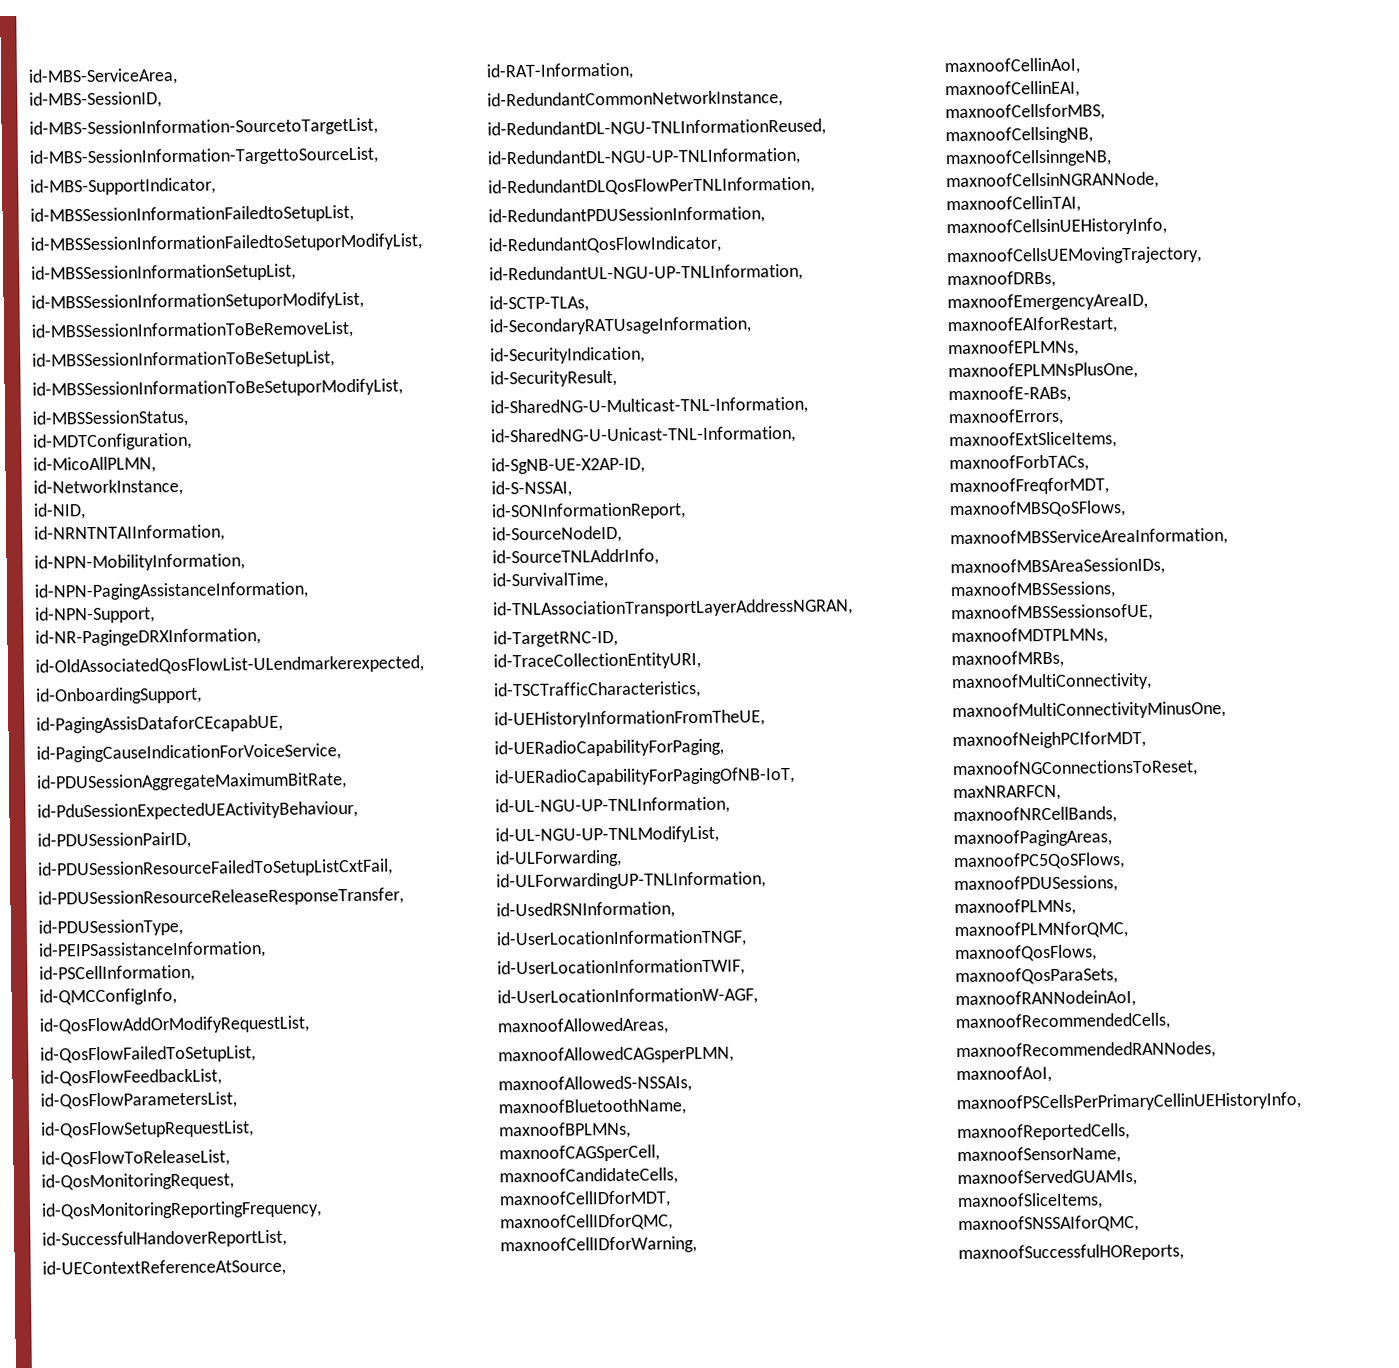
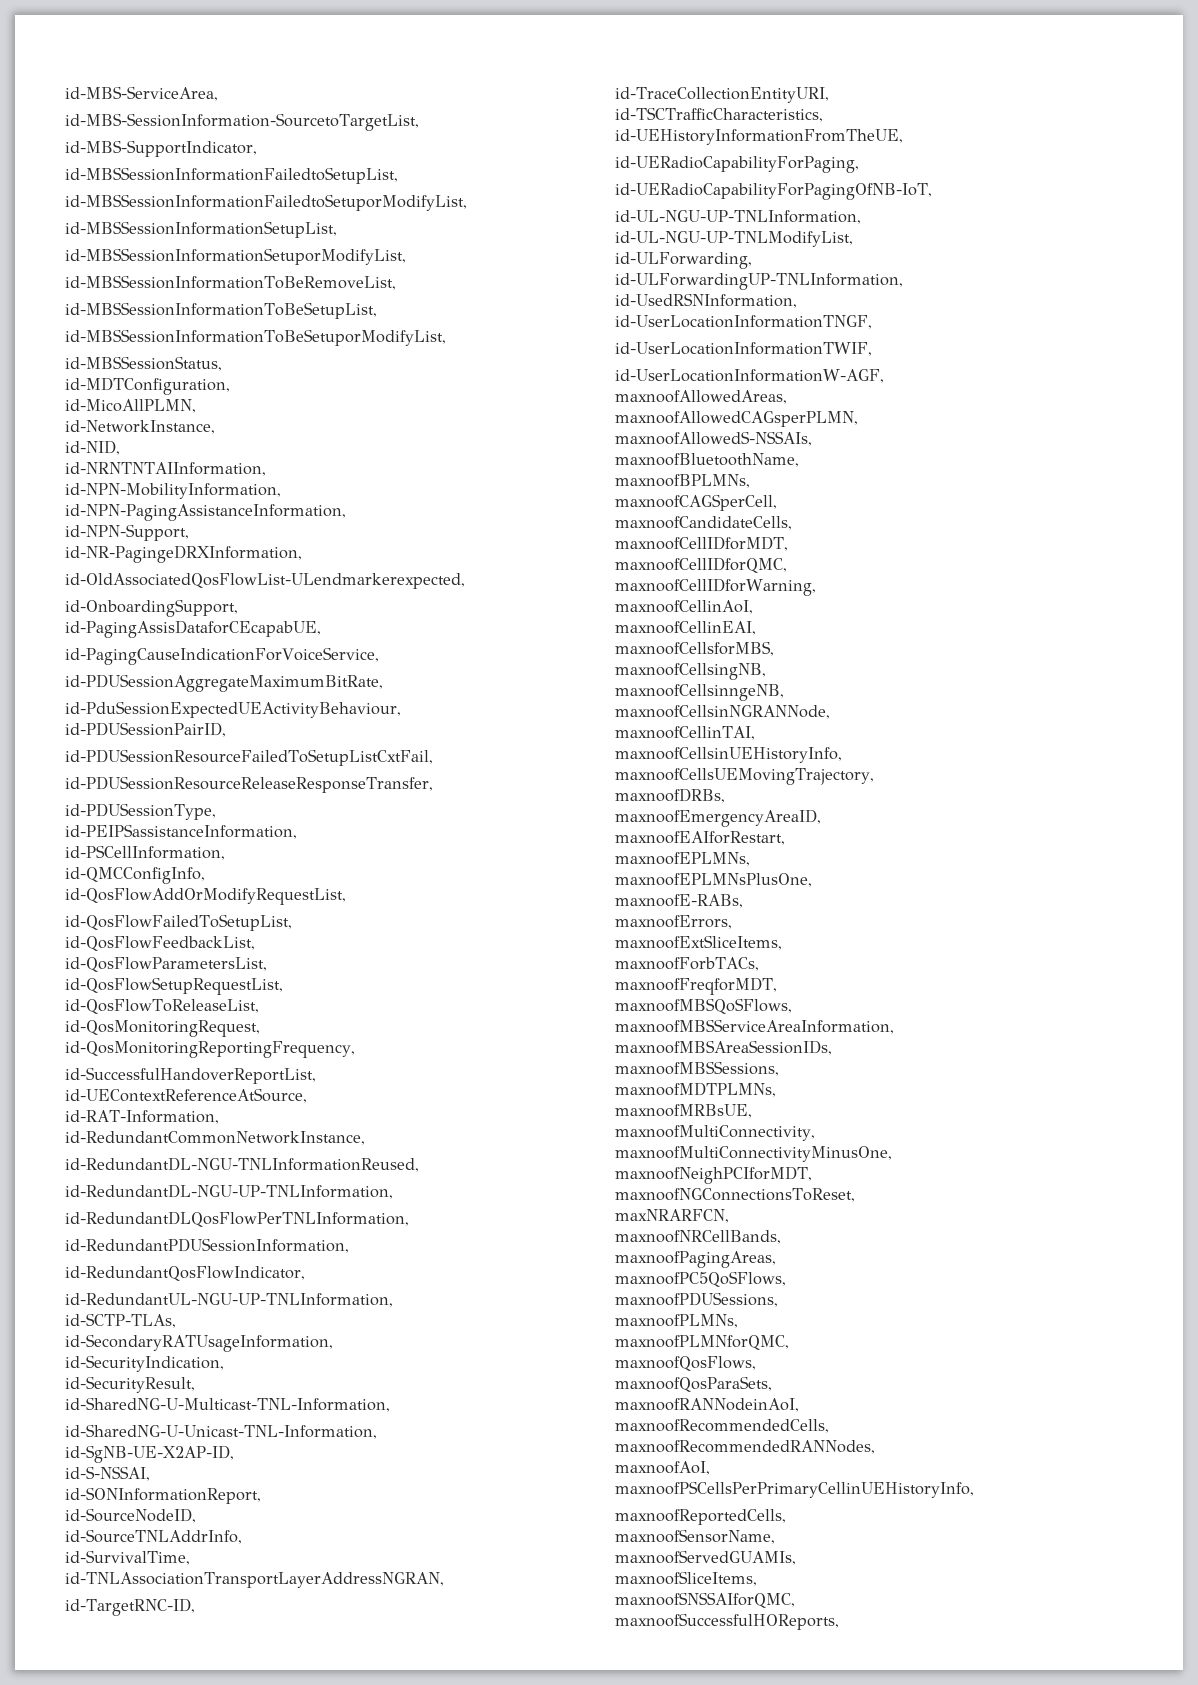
- id-MBS-SessionID,
- id-MBS-SessionInformation-TargettoSourceList,
- maxnoofMBSSessionsofUE,
- maxnoofMRBs,
+ maxnoofMRBsUE,

